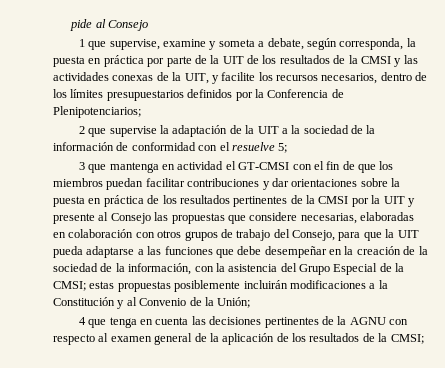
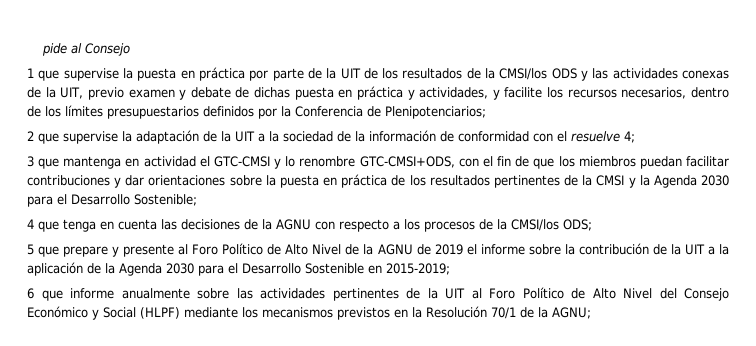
- 1 que supervise, examine y someta a debate, según corresponda, la puesta en práctica por parte de la UIT de los resultados de la CMSI y las actividades conexas de la UIT, y facilite los recursos necesarios, dentro de los límites presupuestarios definidos por la Conferencia de Plenipotenciarios;
+ 1 que supervise la puesta en práctica por parte de la UIT de los resultados de la CMSI/los ODS y las actividades conexas de la UIT, previo examen y debate de dichas puesta en práctica y actividades, y facilite los recursos necesarios, dentro de los límites presupuestarios definidos por la Conferencia de Plenipotenciarios;
- 2 que supervise la adaptación de la UIT a la sociedad de la información de conformidad con el resuelve 5;
+ 2 que supervise la adaptación de la UIT a la sociedad de la información de conformidad con el resuelve 4;
- 3 que mantenga en actividad el GT-CMSI con el fin de que los miembros puedan facilitar contribuciones y dar orientaciones sobre la puesta en práctica de los resultados pertinentes de la CMSI por la UIT y presente al Consejo las propuestas que considere necesarias, elaboradas en colaboración con otros grupos de trabajo del Consejo, para que la UIT pueda adaptarse a las funciones que debe desempeñar en la creación de la sociedad de la información, con la asistencia del Grupo Especial de la CMSI; estas propuestas posiblemente incluirán modificaciones a la Constitución y al Convenio de la Unión;
+ 3 que mantenga en actividad el GTC-CMSI y lo renombre GTC-CMSI+ODS, con el fin de que los miembros puedan facilitar contribuciones y dar orientaciones sobre la puesta en práctica de los resultados pertinentes de la CMSI y la Agenda 2030 para el Desarrollo Sostenible;
- 4 que tenga en cuenta las decisiones pertinentes de la AGNU con respecto al examen general de la aplicación de los resultados de la CMSI;
+ 4 que tenga en cuenta las decisiones de la AGNU con respecto a los procesos de la CMSI/los ODS;
+ 5 que prepare y presente al Foro Político de Alto Nivel de la AGNU de 2019 el informe sobre la contribución de la UIT a la aplicación de la Agenda 2030 para el Desarrollo Sostenible en 2015-2019;
+ 6 que informe anualmente sobre las actividades pertinentes de la UIT al Foro Político de Alto Nivel del Consejo Económico y Social (HLPF) mediante los mecanismos previstos en la Resolución 70/1 de la AGNU;

